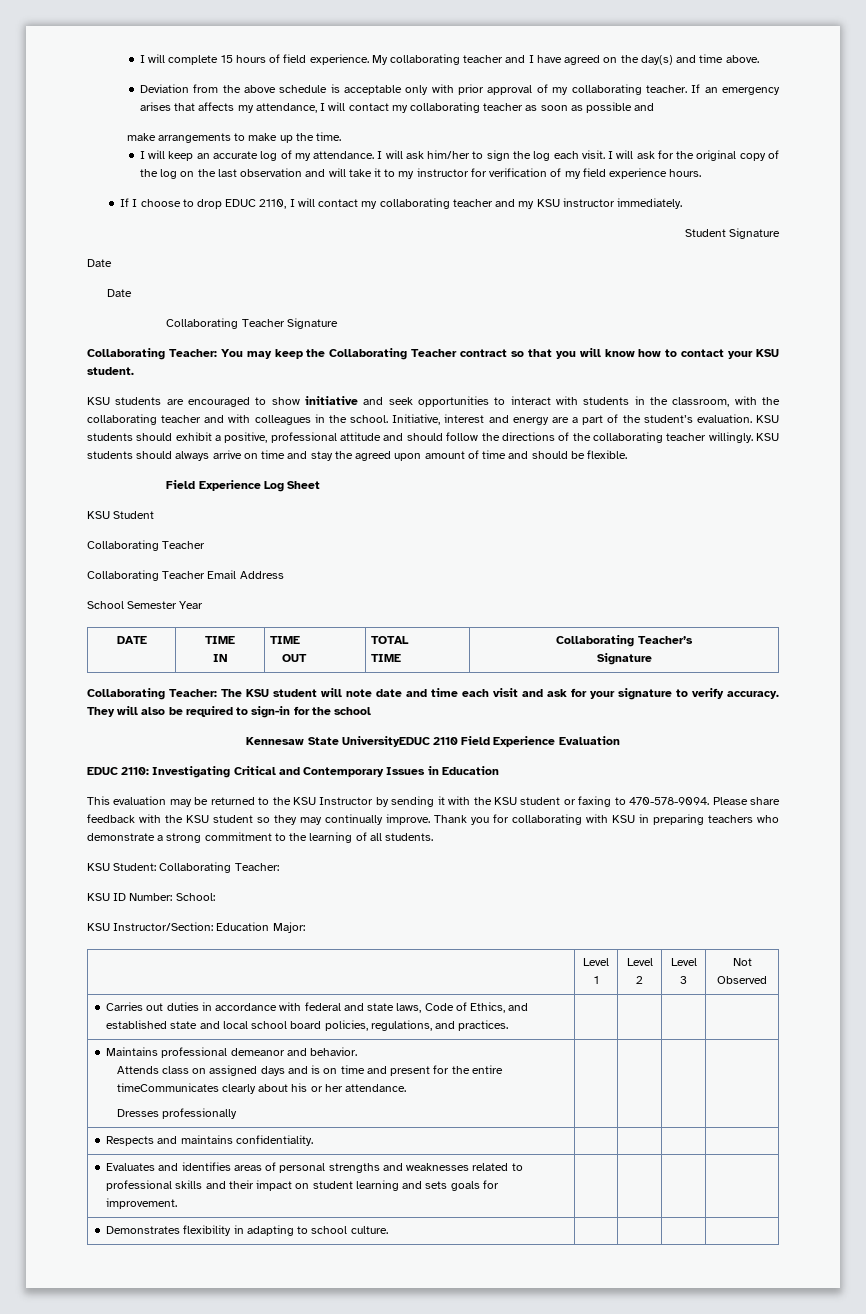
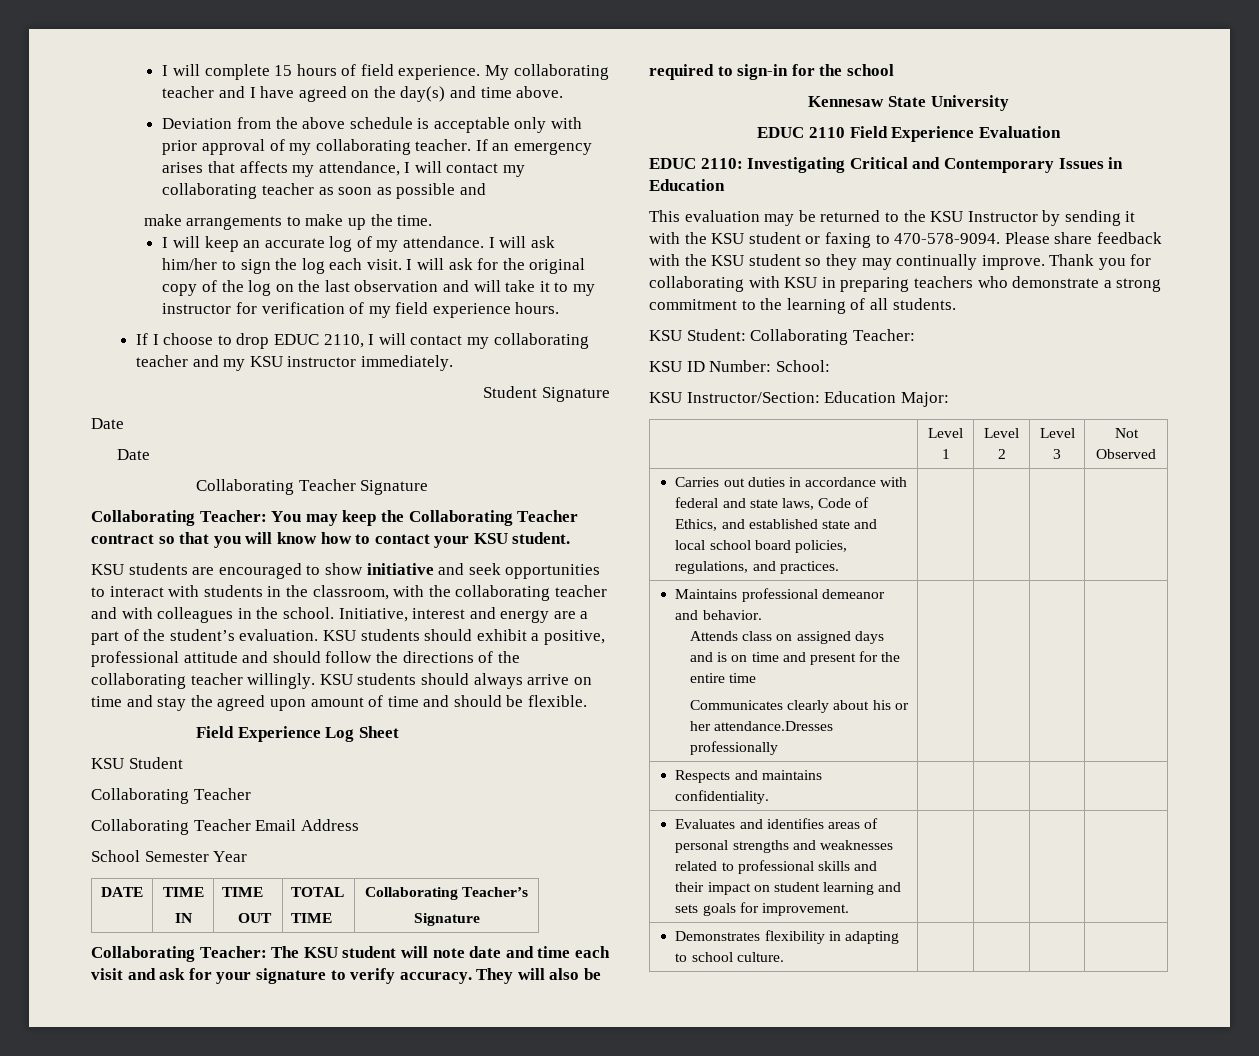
- Kennesaw State UniversityEDUC 2110 Field Experience Evaluation
+ Kennesaw State University
+ EDUC 2110 Field Experience Evaluation
  Maintains professional demeanor and behavior.
- Attends class on assigned days and is on time and present for the entire timeCommunicates clearly about his or her attendance.
- Dresses professionally | | | |
+ Attends class on assigned days and is on time and present for the entire time
+ Communicates clearly about his or her attendance.Dresses professionally | | | |

